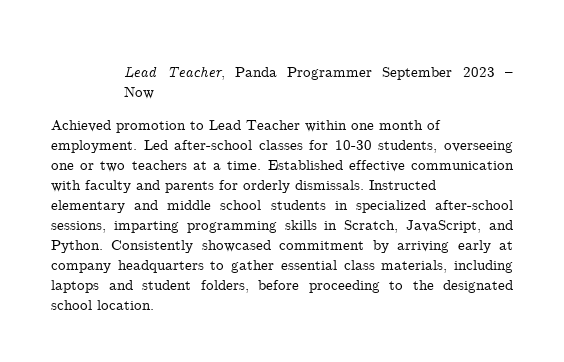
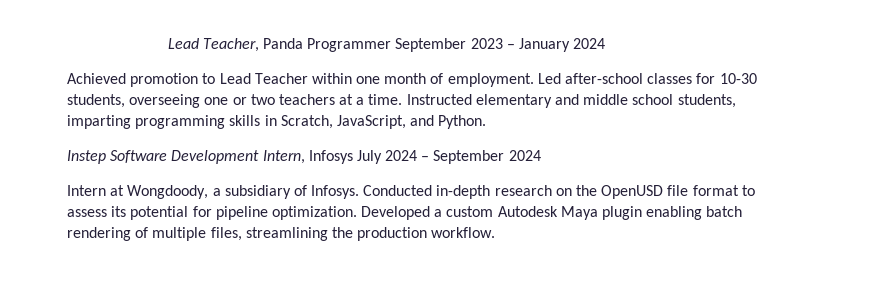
- Lead Teacher, Panda Programmer September 2023 – Now
+ Lead Teacher, Panda Programmer September 2023 – January 2024
- Established effective communication with faculty and parents for orderly dismissals.
- Instructed elementary and middle school students in specialized after-school sessions, imparting programming skills in Scratch, JavaScript, and Python. Consistently showcased commitment by arriving early at company headquarters to gather essential class materials, including laptops and student folders, before proceeding to the designated school location.
+ Instructed elementary and middle school students, imparting programming skills in Scratch, JavaScript, and Python.
+ Instep Software Development Intern, Infosys July 2024 – September 2024
+ Intern at Wongdoody, a subsidiary of Infosys. Conducted in-depth research on the OpenUSD file format to assess its potential for pipeline optimization. Developed a custom Autodesk Maya plugin enabling batch rendering of multiple files, streamlining the production workflow.

